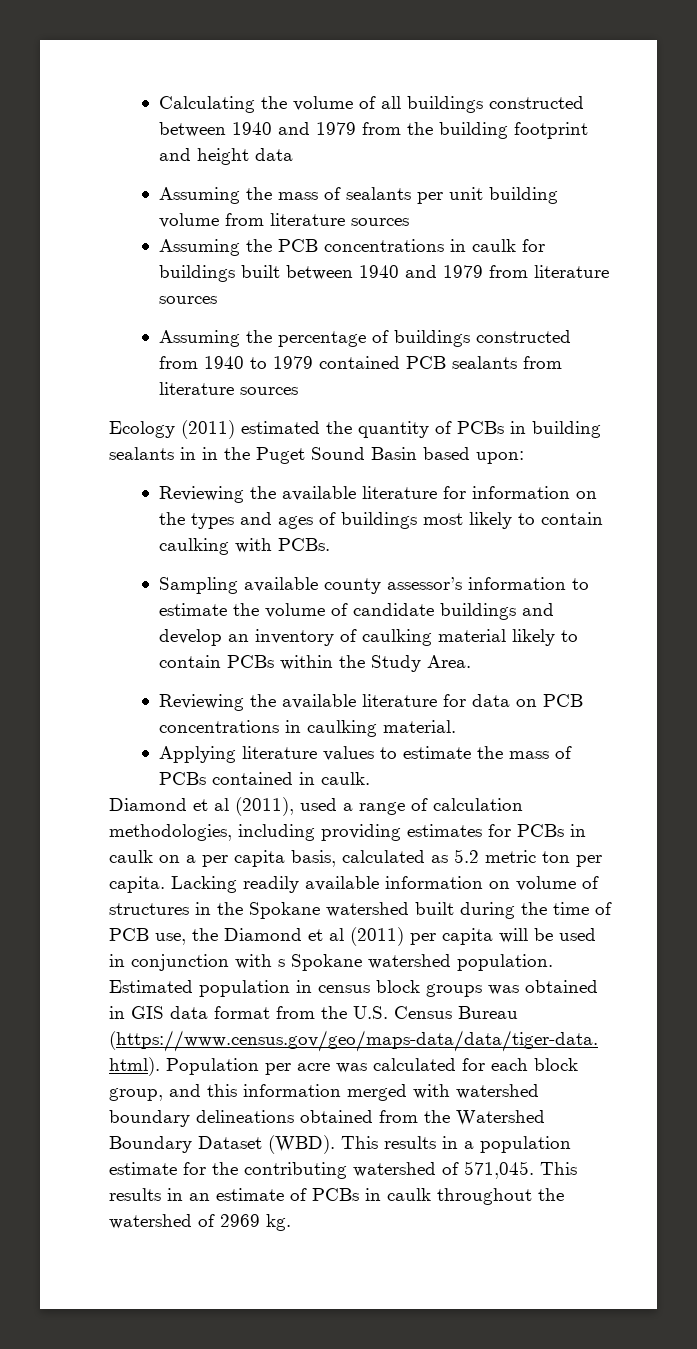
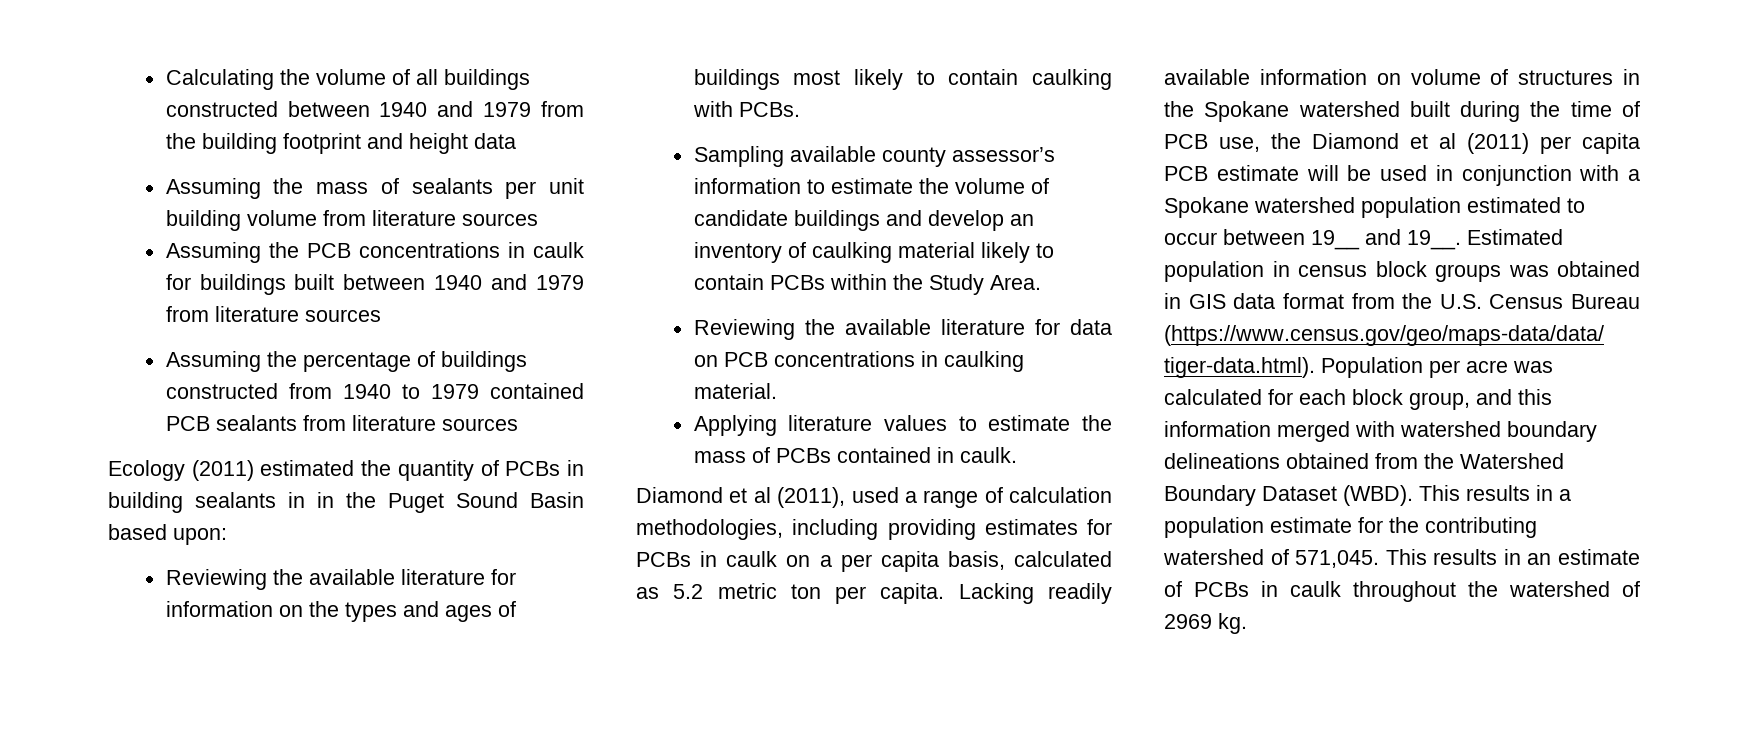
- Lacking readily available information on volume of structures in the Spokane watershed built during the time of PCB use, the Diamond et al (2011) per capita will be used in conjunction with s Spokane watershed population.
+ Lacking readily available information on volume of structures in the Spokane watershed built during the time of PCB use, the Diamond et al (2011) per capita PCB estimate will be used in conjunction with a Spokane watershed population estimated to occur between 19__ and 19__.

